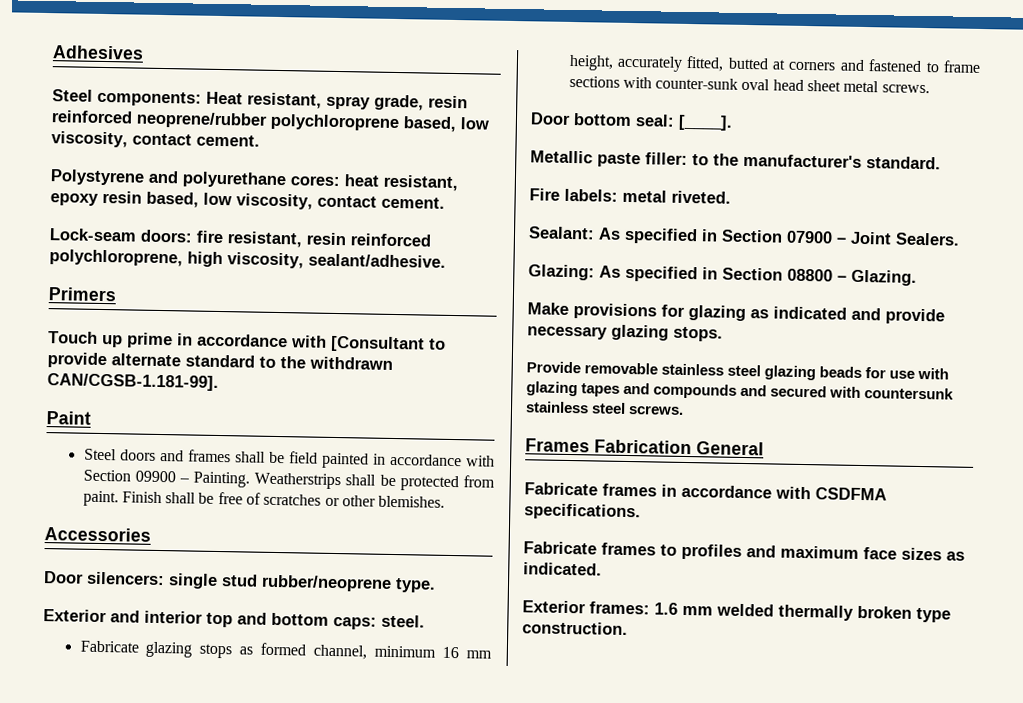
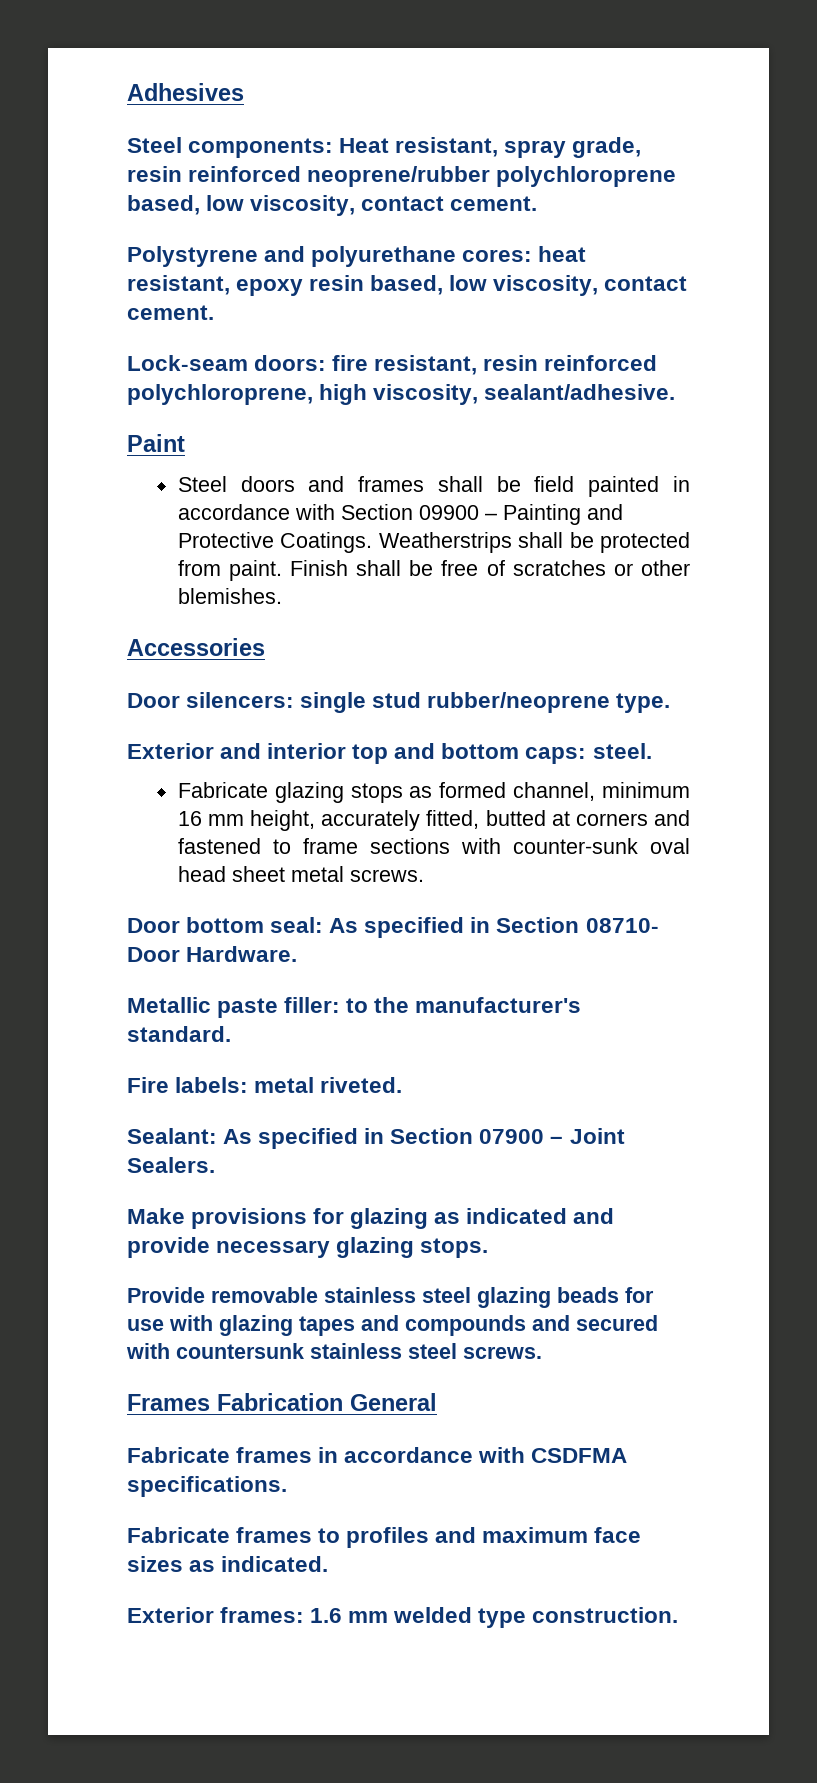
- Primers
- Touch up prime in accordance with [Consultant to provide alternate standard to the withdrawn CAN/CGSB-1.181-99].
- Steel doors and frames shall be field painted in accordance with Section 09900 – Painting.
+ Steel doors and frames shall be field painted in accordance with Section 09900 – Painting and Protective Coatings.
- Door bottom seal: [____].
+ Door bottom seal: As specified in Section 08710- Door Hardware.
- Glazing: As specified in Section 08800 – Glazing.
- Exterior frames: 1.6 mm welded thermally broken type construction.
+ Exterior frames: 1.6 mm welded type construction.

